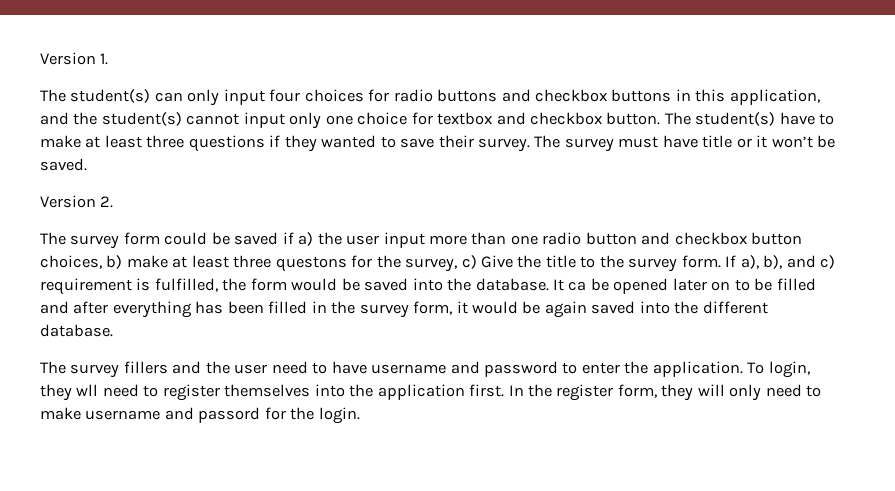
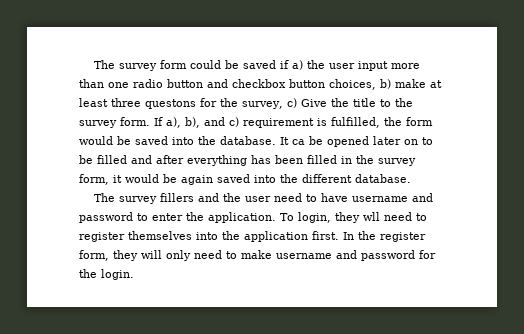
- Version 1.
- The student(s) can only input four choices for radio buttons and checkbox buttons in this application, and the student(s) cannot input only one choice for textbox and checkbox button. The student(s) have to make at least three questions if they wanted to save their survey. The survey must have title or it won’t be saved.
- Version 2.
- In the register form, they will only need to make username and passord for the login.
+ In the register form, they will only need to make username and password for the login.

